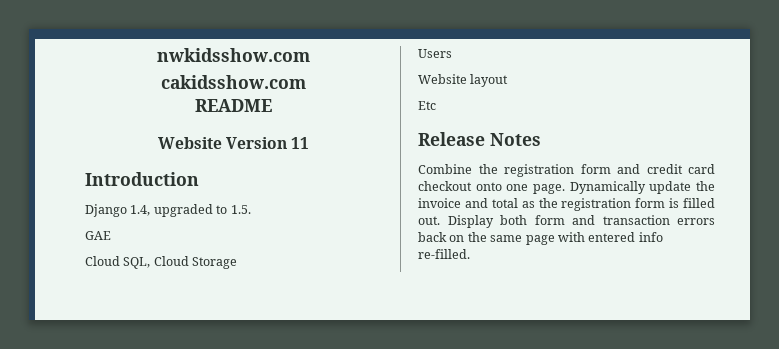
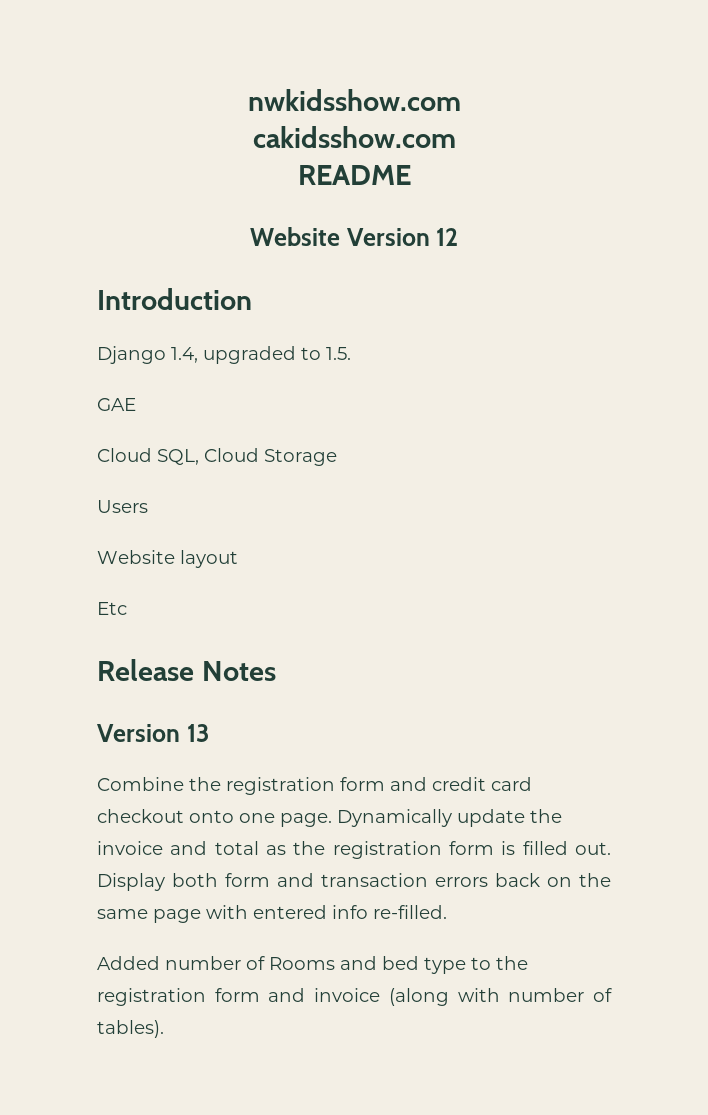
- Website Version 11
+ Website Version 12
+ Version 13
+ Added number of Rooms and bed type to the registration form and invoice (along with number of tables).

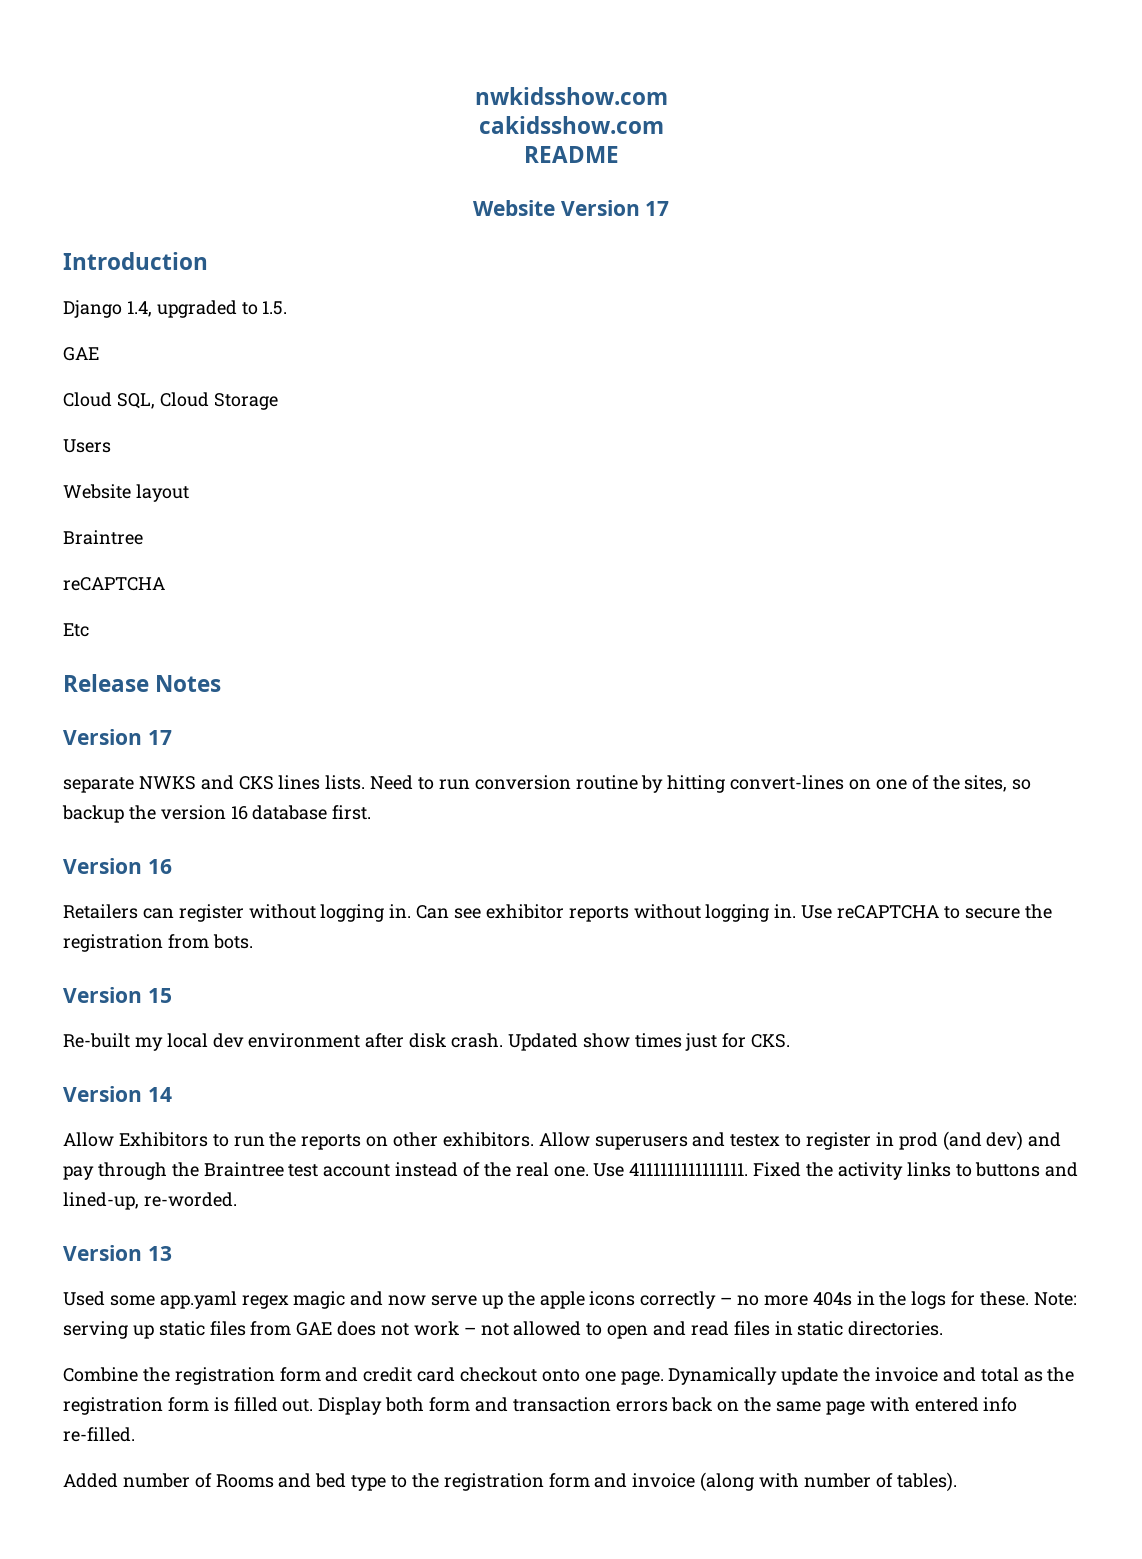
- Website Version 12
+ Website Version 17
  Website layout
+ Braintree
+ reCAPTCHA
  Release Notes
+ Version 17
+ separate NWKS and CKS lines lists. Need to run conversion routine by hitting convert-lines on one of the sites, so backup the version 16 database first.
+ Version 16
+ Retailers can register without logging in. Can see exhibitor reports without logging in. Use reCAPTCHA to secure the registration from bots.
+ Version 15
+ Re-built my local dev environment after disk crash. Updated show times just for CKS.
+ Version 14
+ Allow Exhibitors to run the reports on other exhibitors. Allow superusers and testex to register in prod (and dev) and pay through the Braintree test account instead of the real one. Use 4111111111111111. Fixed the activity links to buttons and lined-up, re-worded.
  Version 13
+ Used some app.yaml regex magic and now serve up the apple icons correctly – no more 404s in the logs for these. Note: serving up static files from GAE does not work – not allowed to open and read files in static directories.

